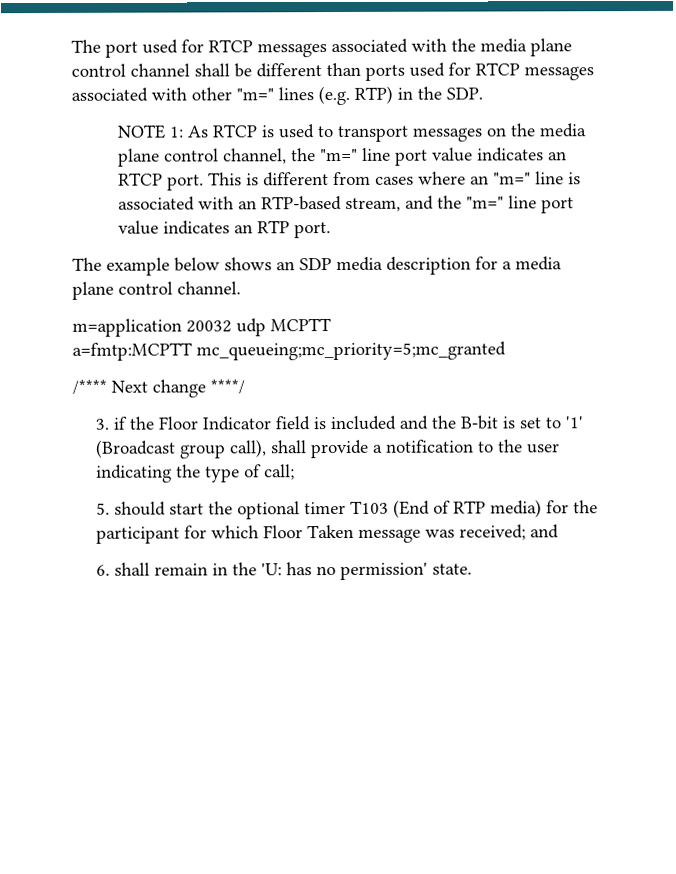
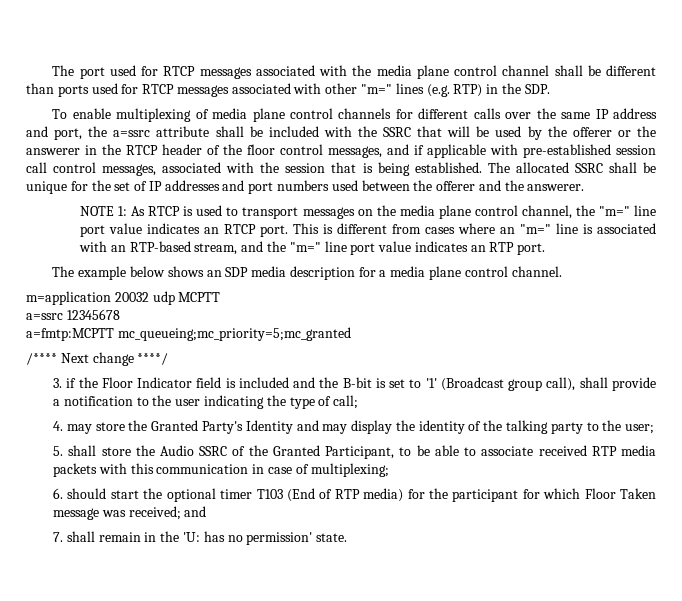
+ To enable multiplexing of media plane control channels for different calls over the same IP address and port, the a=ssrc attribute shall be included with the SSRC that will be used by the offerer or the answerer in the RTCP header of the floor control messages, and if applicable with pre-established session call control messages, associated with the session that is being established. The allocated SSRC shall be unique for the set of IP addresses and port numbers used between the offerer and the answerer.
+ a=ssrc 12345678
- 5. should start the optional timer T103 (End of RTP media) for the participant for which Floor Taken message was received; and
+ 4. may store the Granted Party's Identity and may display the identity of the talking party to the user;
+ 5. shall store the Audio SSRC of the Granted Participant, to be able to associate received RTP media packets with this communication in case of multiplexing;
+ 6. should start the optional timer T103 (End of RTP media) for the participant for which Floor Taken message was received; and
- 6. shall remain in the 'U: has no permission' state.
+ 7. shall remain in the 'U: has no permission' state.

